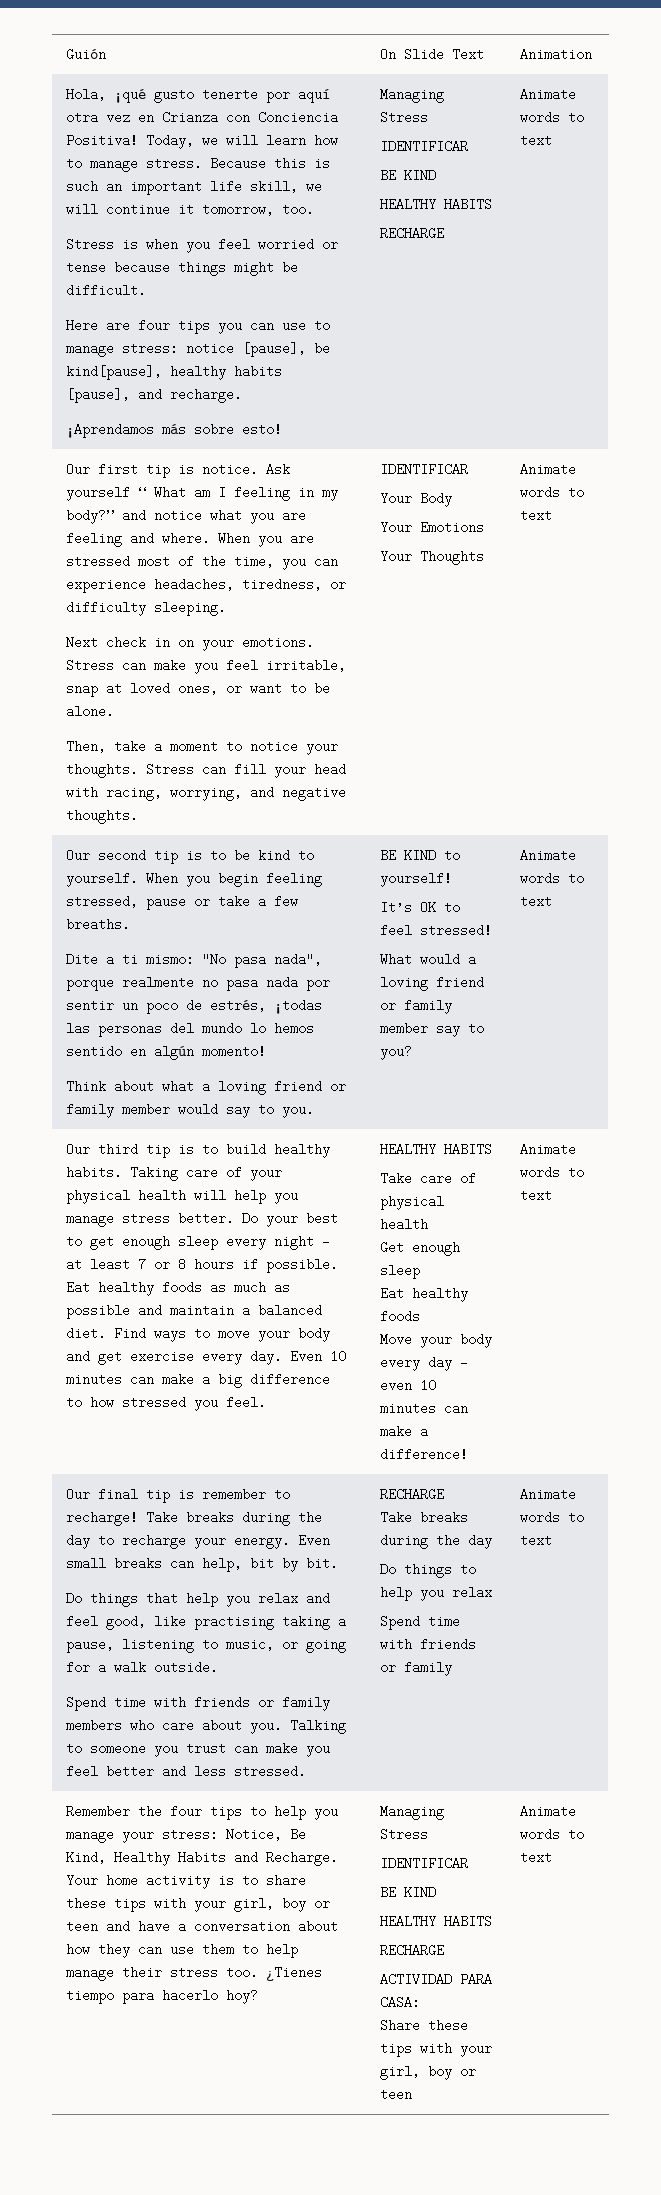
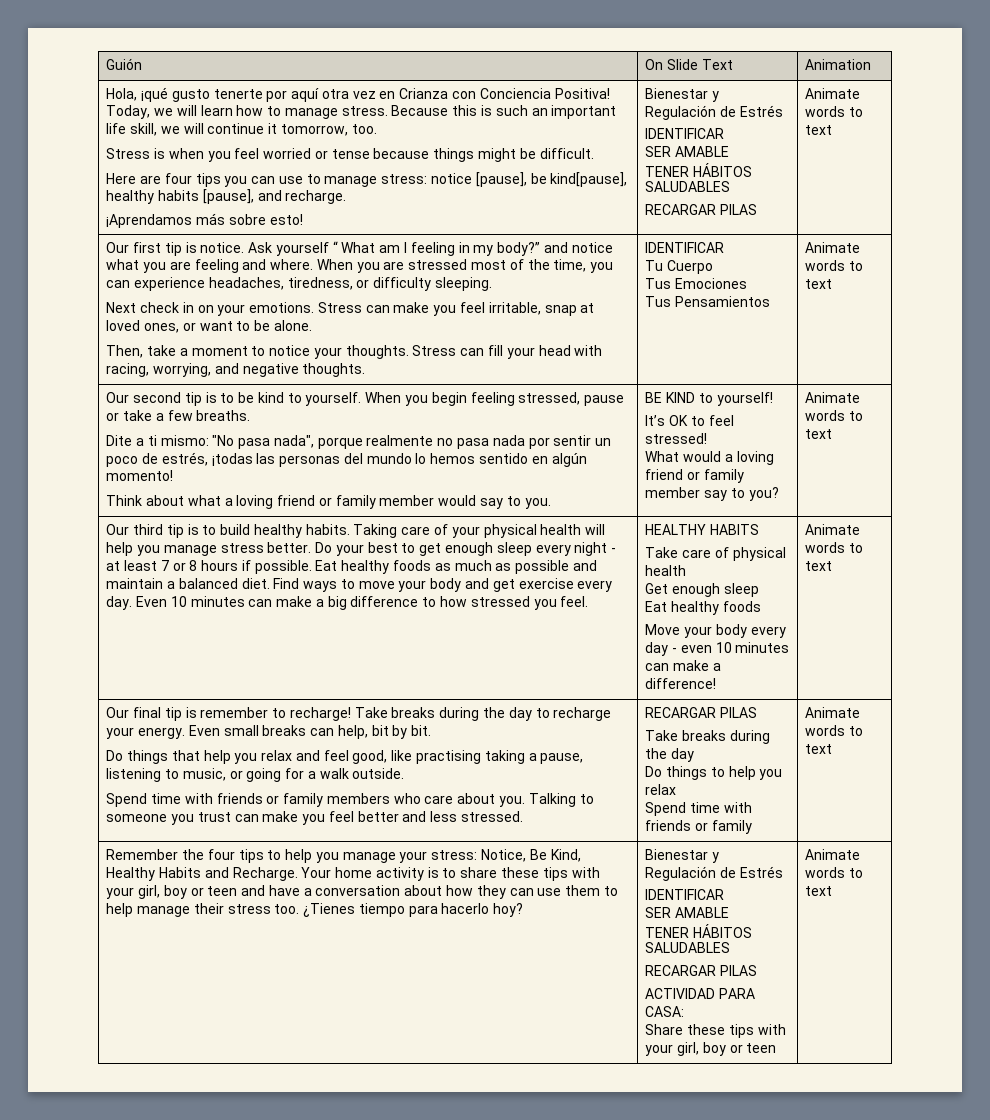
- ¡Aprendamos más sobre esto! | Managing Stress
+ ¡Aprendamos más sobre esto! | Bienestar y Regulación de Estrés
  IDENTIFICAR
- BE KIND
- HEALTHY HABITS
- RECHARGE
+ SER AMABLE
+ TENER HÁBITOS SALUDABLES
+ RECARGAR PILAS
- Your Body
- Your Emotions
- Your Thoughts
+ Tu Cuerpo
+ Tus Emociones
+ Tus Pensamientos
- Talking to someone you trust can make you feel better and less stressed. | RECHARGE
+ Talking to someone you trust can make you feel better and less stressed. | RECARGAR PILAS
- ¿Tienes tiempo para hacerlo hoy? | Managing Stress
+ ¿Tienes tiempo para hacerlo hoy? | Bienestar y Regulación de Estrés
  IDENTIFICAR
- BE KIND
- HEALTHY HABITS
- RECHARGE
+ SER AMABLE
+ TENER HÁBITOS SALUDABLES
+ RECARGAR PILAS

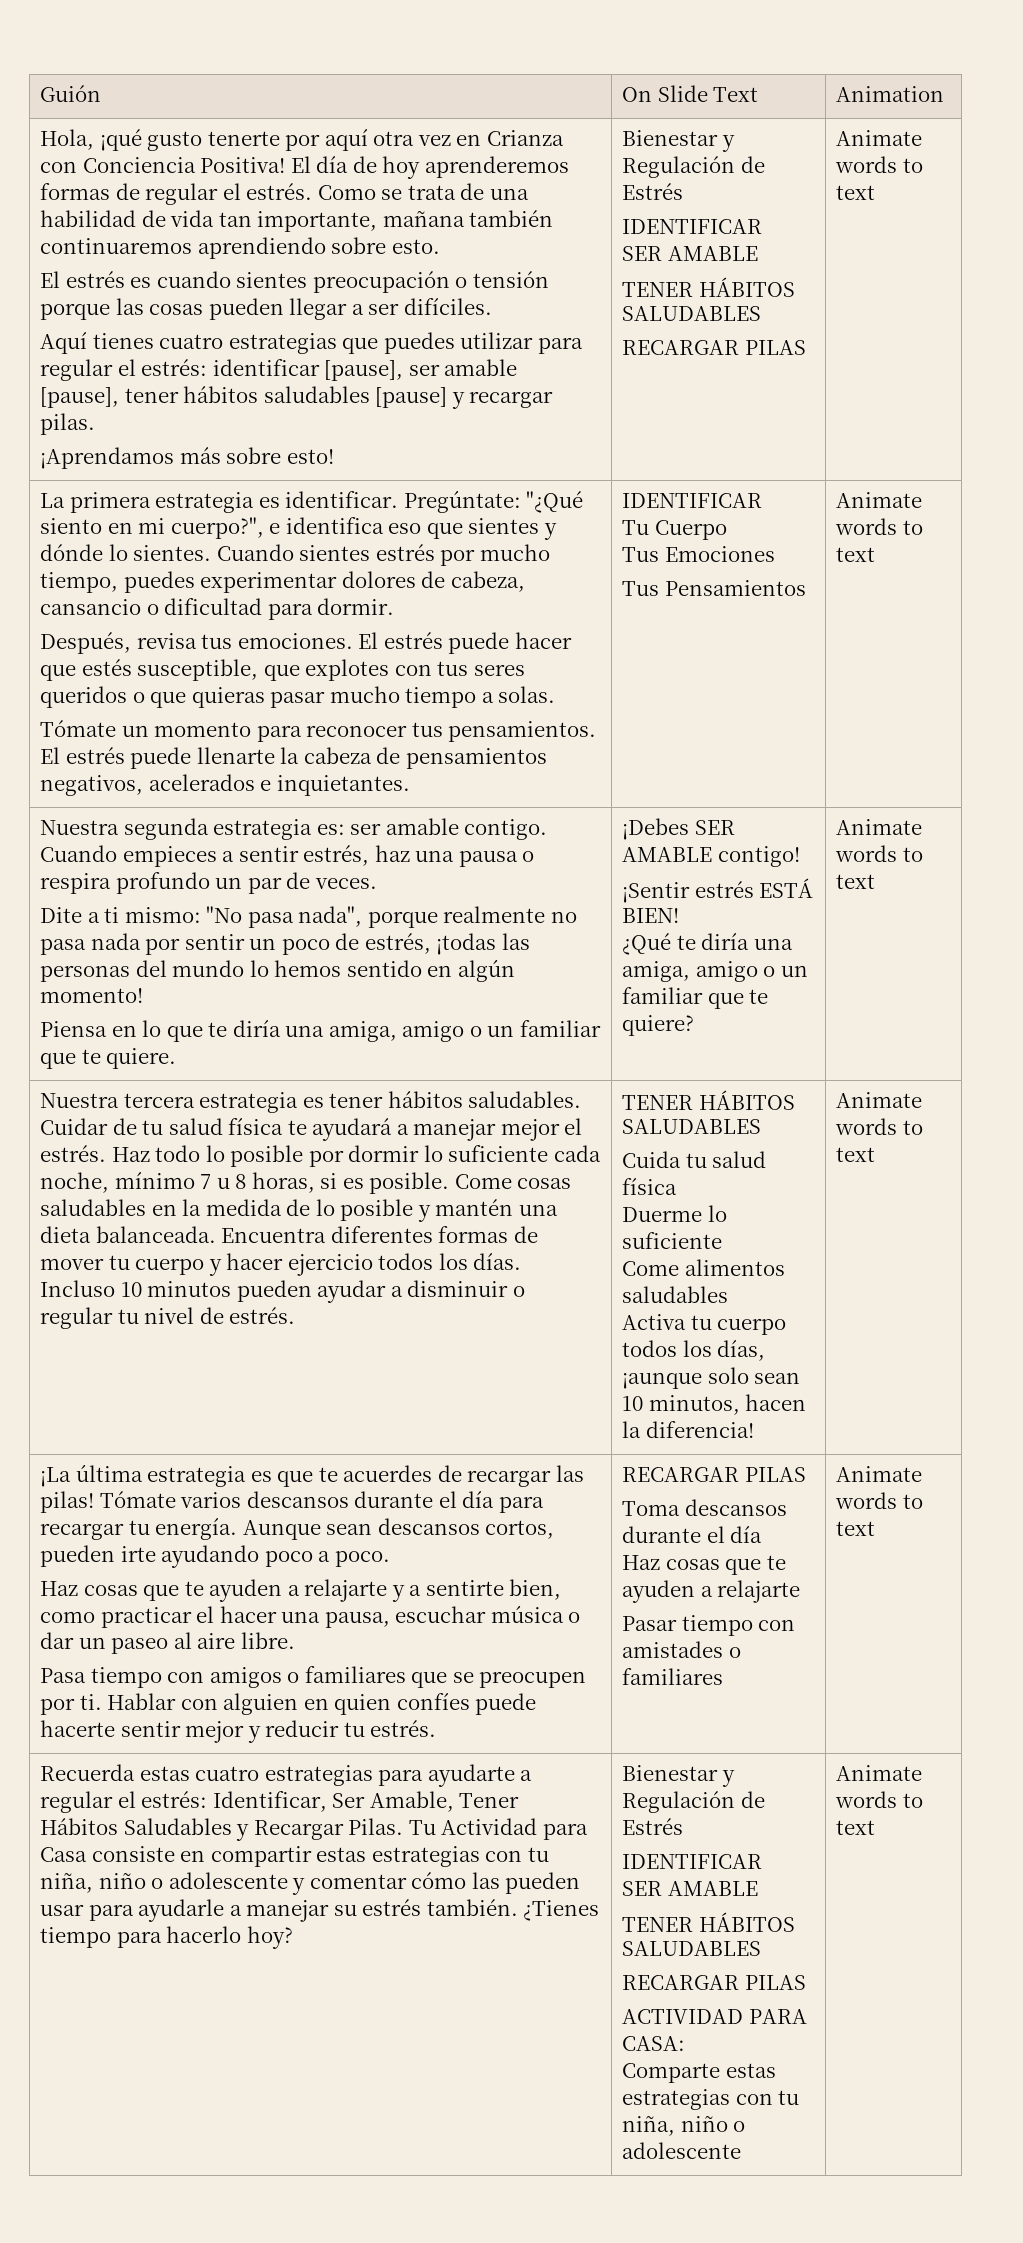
- Today, we will learn how to manage stress. Because this is such an important life skill, we will continue it tomorrow, too.
- Stress is when you feel worried or tense because things might be difficult.
- Here are four tips you can use to manage stress: notice [pause], be kind[pause], healthy habits [pause], and recharge.
+ El día de hoy aprenderemos formas de regular el estrés. Como se trata de una habilidad de vida tan importante, mañana también continuaremos aprendiendo sobre esto.
+ El estrés es cuando sientes preocupación o tensión porque las cosas pueden llegar a ser difíciles.
+ Aquí tienes cuatro estrategias que puedes utilizar para regular el estrés: identificar [pause], ser amable [pause], tener hábitos saludables [pause] y recargar pilas.
- Our first tip is notice. Ask yourself “ What am I feeling in my body?” and notice what you are feeling and where. When you are stressed most of the time, you can experience headaches, tiredness, or difficulty sleeping.
- Next check in on your emotions. Stress can make you feel irritable, snap at loved ones, or want to be alone.
- Then, take a moment to notice your thoughts. Stress can fill your head with racing, worrying, and negative thoughts.
+ La primera estrategia es identificar. Pregúntate: "¿Qué siento en mi cuerpo?", e identifica eso que sientes y dónde lo sientes. Cuando sientes estrés por mucho tiempo, puedes experimentar dolores de cabeza, cansancio o dificultad para dormir.
+ Después, revisa tus emociones. El estrés puede hacer que estés susceptible, que explotes con tus seres queridos o que quieras pasar mucho tiempo a solas.
+ Tómate un momento para reconocer tus pensamientos. El estrés puede llenarte la cabeza de pensamientos negativos, acelerados e inquietantes.
- Our second tip is to be kind to yourself. When you begin feeling stressed, pause or take a few breaths.
+ Nuestra segunda estrategia es: ser amable contigo. Cuando empieces a sentir estrés, haz una pausa o respira profundo un par de veces.
- Think about what a loving friend or family member would say to you. | BE KIND to yourself!
- It’s OK to feel stressed!
- What would a loving friend or family member say to you? | Animate words to text
- Our third tip is to build healthy habits. Taking care of your physical health will help you manage stress better. Do your best to get enough sleep every night - at least 7 or 8 hours if possible. Eat healthy foods as much as possible and maintain a balanced diet. Find ways to move your body and get exercise every day. Even 10 minutes can make a big difference to how stressed you feel. | HEALTHY HABITS
- Take care of physical health
- Get enough sleep
- Eat healthy foods
- Move your body every day - even 10 minutes can make a difference! | Animate words to text
- Our final tip is remember to recharge! Take breaks during the day to recharge your energy. Even small breaks can help, bit by bit.
- Do things that help you relax and feel good, like practising taking a pause, listening to music, or going for a walk outside.
- Spend time with friends or family members who care about you. Talking to someone you trust can make you feel better and less stressed. | RECARGAR PILAS
- Take breaks during the day
- Do things to help you relax
- Spend time with friends or family | Animate words to text
- Remember the four tips to help you manage your stress: Notice, Be Kind, Healthy Habits and Recharge. Your home activity is to share these tips with your girl, boy or teen and have a conversation about how they can use them to help manage their stress too.
+ Piensa en lo que te diría una amiga, amigo o un familiar que te quiere. | ¡Debes SER AMABLE contigo!
+ ¡Sentir estrés ESTÁ BIEN!
+ ¿Qué te diría una amiga, amigo o un familiar que te quiere? | Animate words to text
+ Nuestra tercera estrategia es tener hábitos saludables. Cuidar de tu salud física te ayudará a manejar mejor el estrés. Haz todo lo posible por dormir lo suficiente cada noche, mínimo 7 u 8 horas, si es posible. Come cosas saludables en la medida de lo posible y mantén una dieta balanceada. Encuentra diferentes formas de mover tu cuerpo y hacer ejercicio todos los días. Incluso 10 minutos pueden ayudar a disminuir o regular tu nivel de estrés. | TENER HÁBITOS SALUDABLES
+ Cuida tu salud física
+ Duerme lo suficiente
+ Come alimentos saludables
+ Activa tu cuerpo todos los días, ¡aunque solo sean 10 minutos, hacen la diferencia! | Animate words to text
+ ¡La última estrategia es que te acuerdes de recargar las pilas! Tómate varios descansos durante el día para recargar tu energía. Aunque sean descansos cortos, pueden irte ayudando poco a poco.
+ Haz cosas que te ayuden a relajarte y a sentirte bien, como practicar el hacer una pausa, escuchar música o dar un paseo al aire libre.
+ Pasa tiempo con amigos o familiares que se preocupen por ti. Hablar con alguien en quien confíes puede hacerte sentir mejor y reducir tu estrés. | RECARGAR PILAS
+ Toma descansos durante el día
+ Haz cosas que te ayuden a relajarte
+ Pasar tiempo con amistades o familiares | Animate words to text
+ Recuerda estas cuatro estrategias para ayudarte a regular el estrés: Identificar, Ser Amable, Tener Hábitos Saludables y Recargar Pilas. Tu Actividad para Casa consiste en compartir estas estrategias con tu niña, niño o adolescente y comentar cómo las pueden usar para ayudarle a manejar su estrés también.
- Share these tips with your girl, boy or teen
+ Comparte estas estrategias con tu niña, niño o adolescente

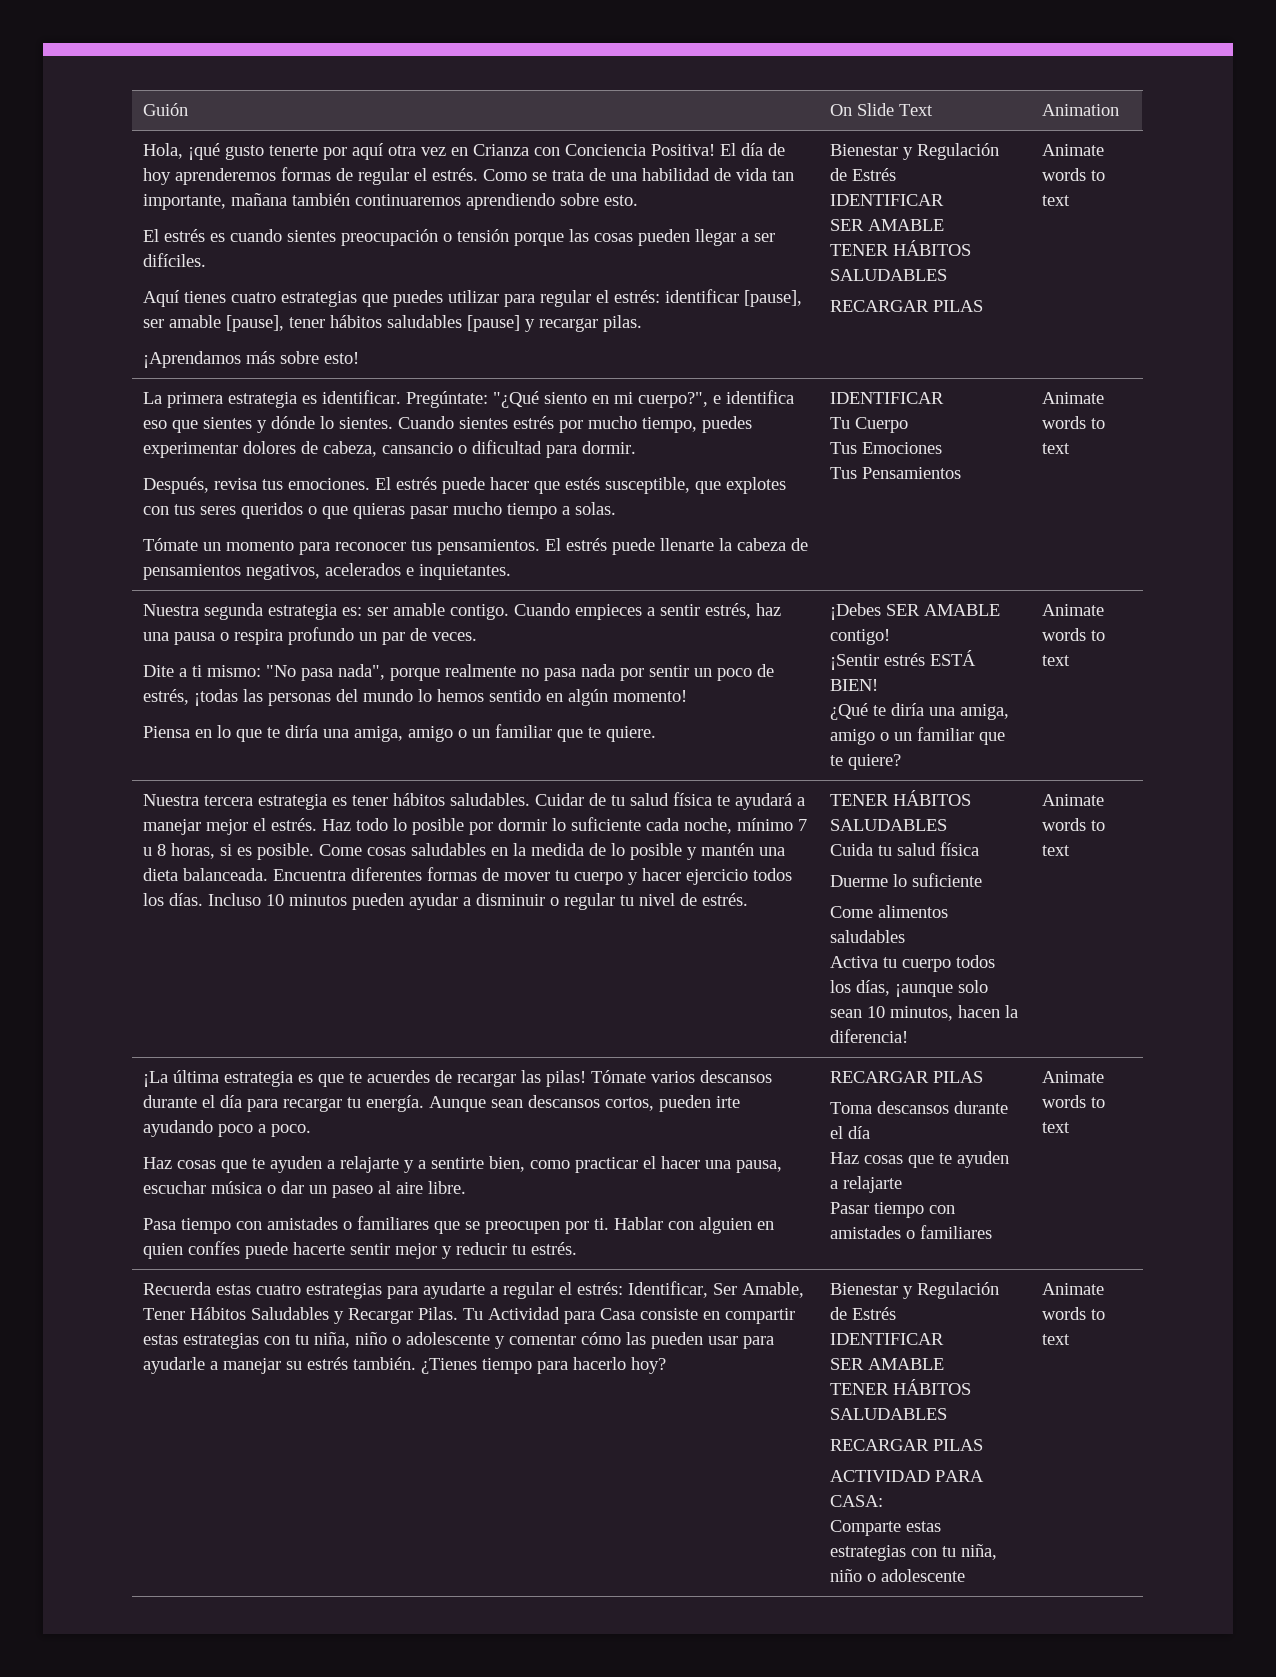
- Pasa tiempo con amigos o familiares que se preocupen por ti.
+ Pasa tiempo con amistades o familiares que se preocupen por ti.

